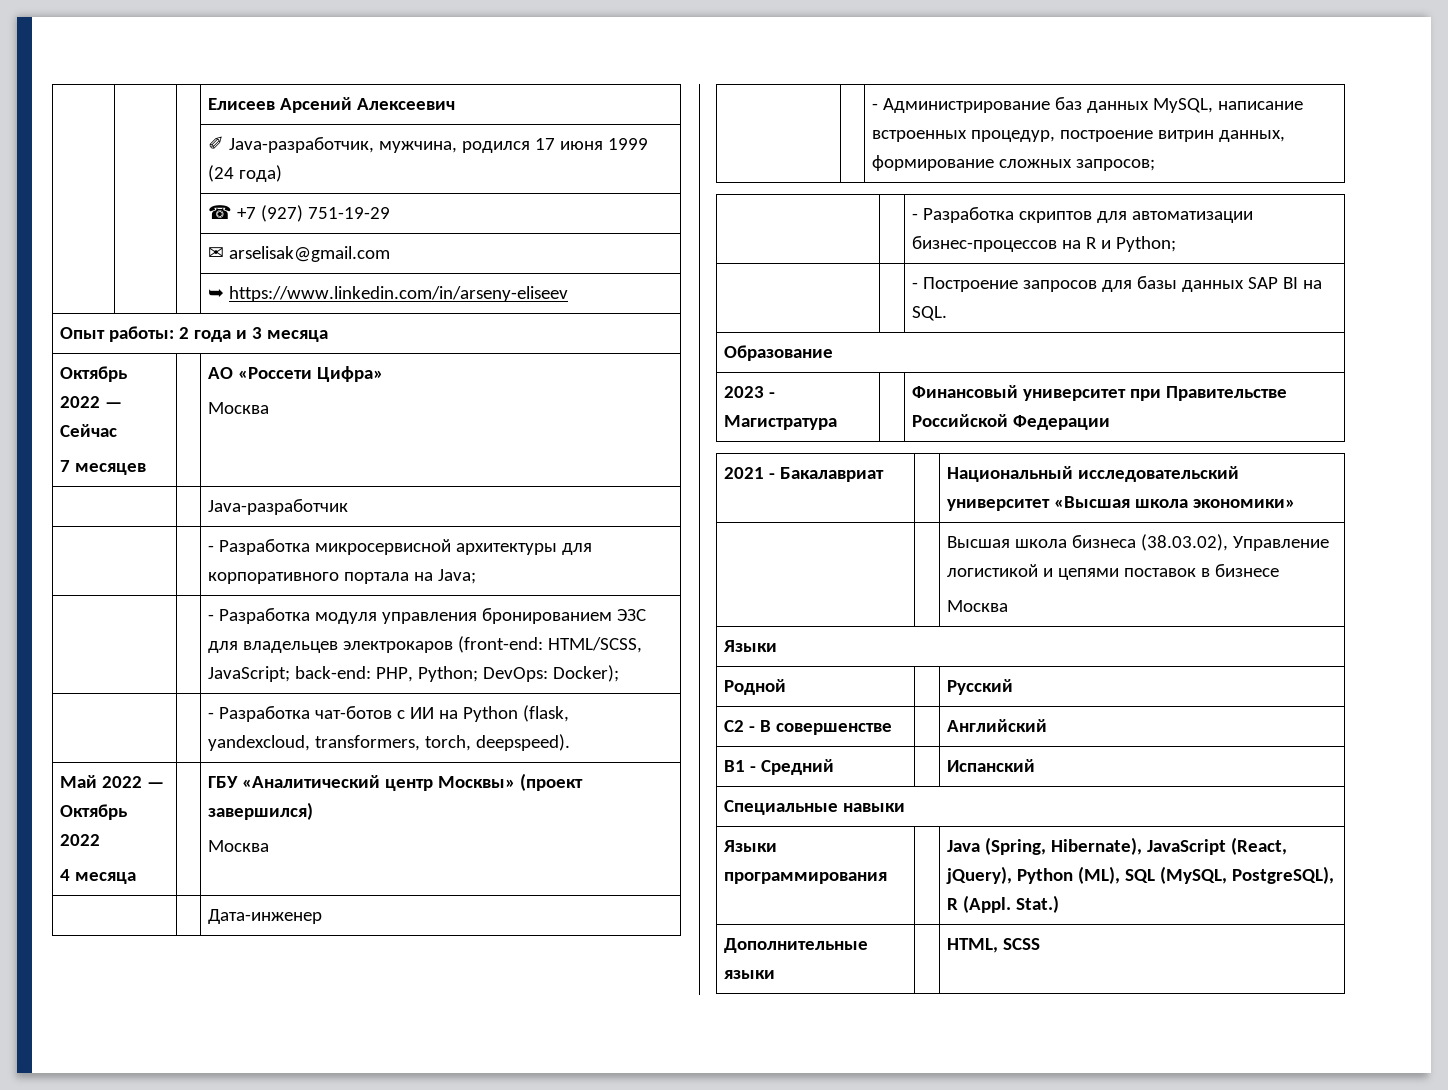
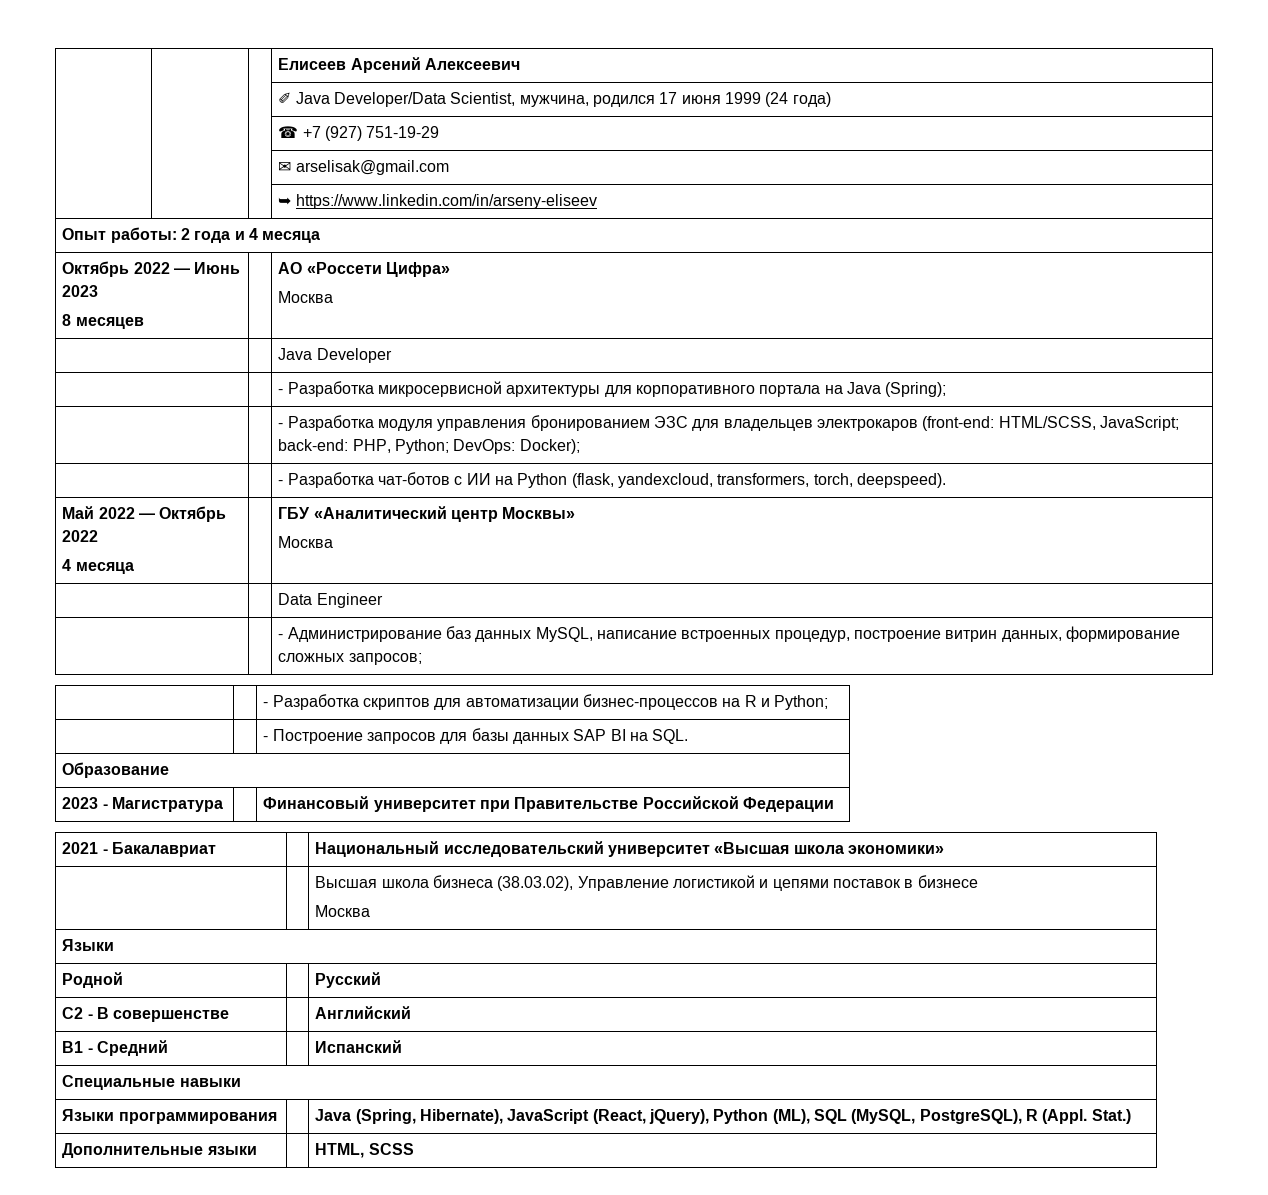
- | | | ✐ Java-разработчик, мужчина, родился 17 июня 1999 (24 года)
+ | | | ✐ Java Developer/Data Scientist, мужчина, родился 17 июня 1999 (24 года)
- Опыт работы: 2 года и 3 месяца
+ Опыт работы: 2 года и 4 месяца
- Октябрь 2022 — Сейчас
- 7 месяцев | | АО «Россети Цифра»
+ Октябрь 2022 — Июнь 2023
+ 8 месяцев | | АО «Россети Цифра»
- | | Java-разработчик
+ | | Java Developer
- | | - Разработка микросервисной архитектуры для корпоративного портала на Java;
+ | | - Разработка микросервисной архитектуры для корпоративного портала на Java (Spring);
  Май 2022 — Октябрь 2022
- 4 месяца | | ГБУ «Аналитический центр Москвы» (проект завершился)
+ 4 месяца | | ГБУ «Аналитический центр Москвы»
  Москва
- | | Дата-инженер
+ | | Data Engineer

